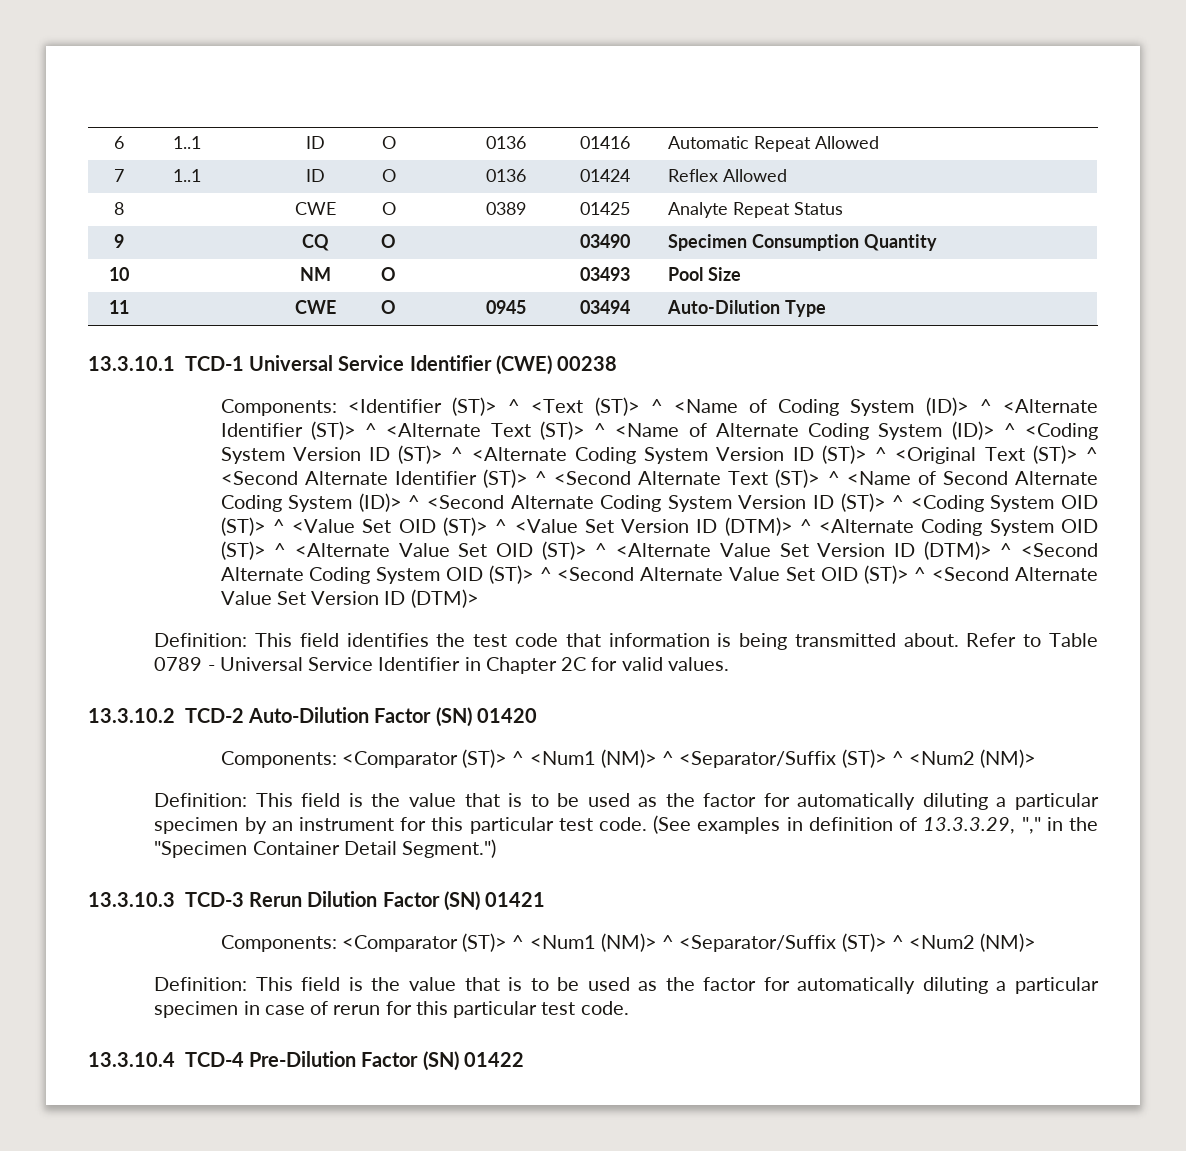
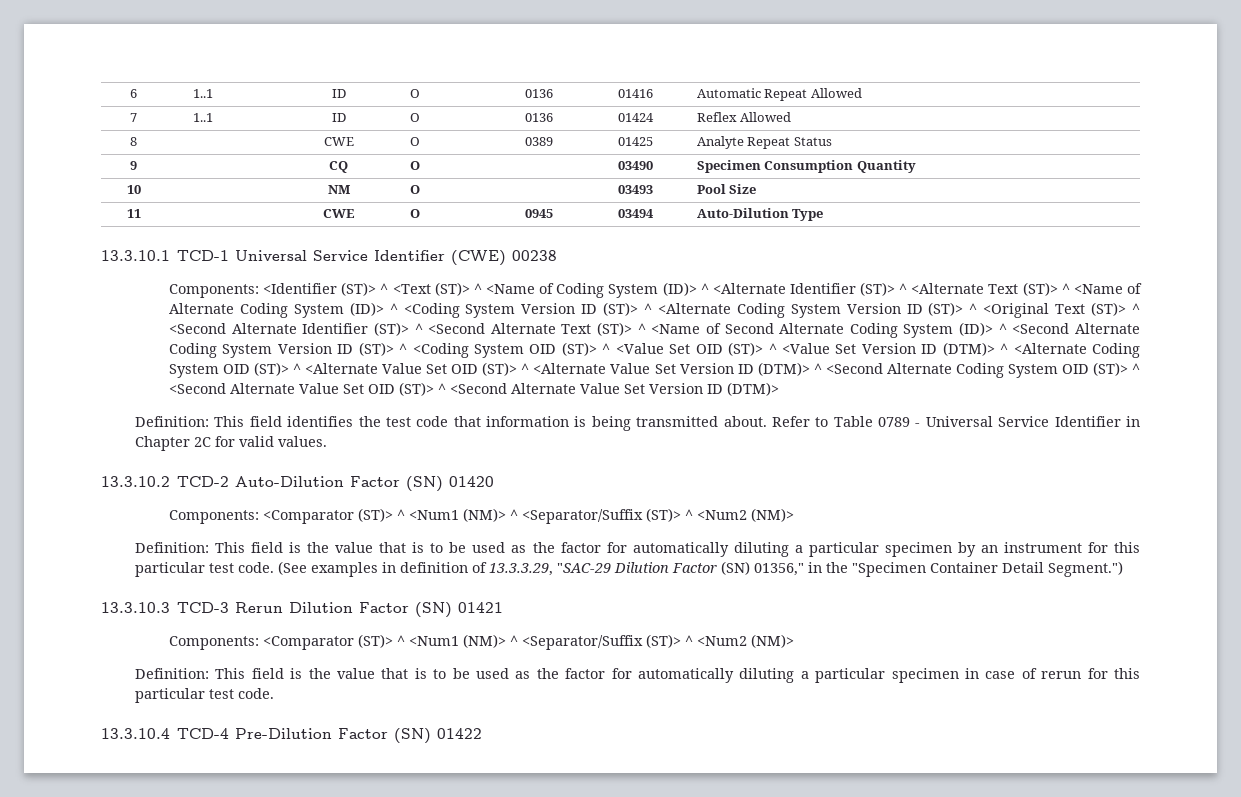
- (See examples in definition of 13.3.3.29, "," in the "Specimen Container Detail Segment.")
+ (See examples in definition of 13.3.3.29, "SAC-29 Dilution Factor (SN) 01356," in the "Specimen Container Detail Segment.")

